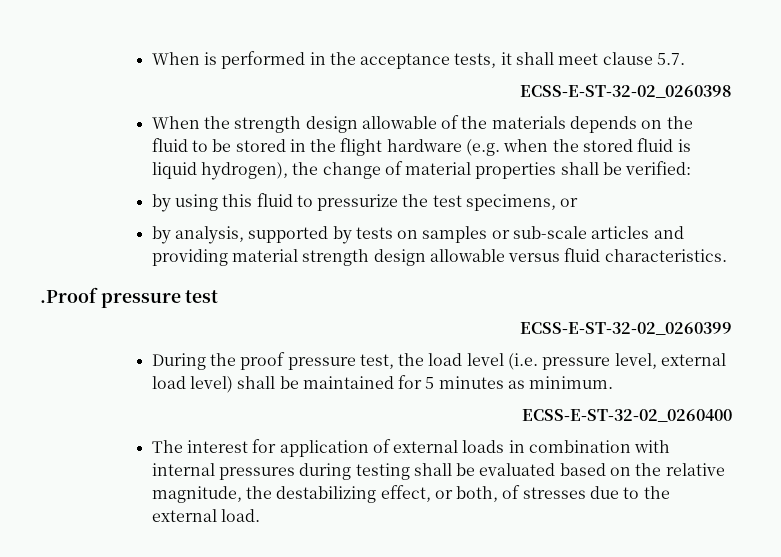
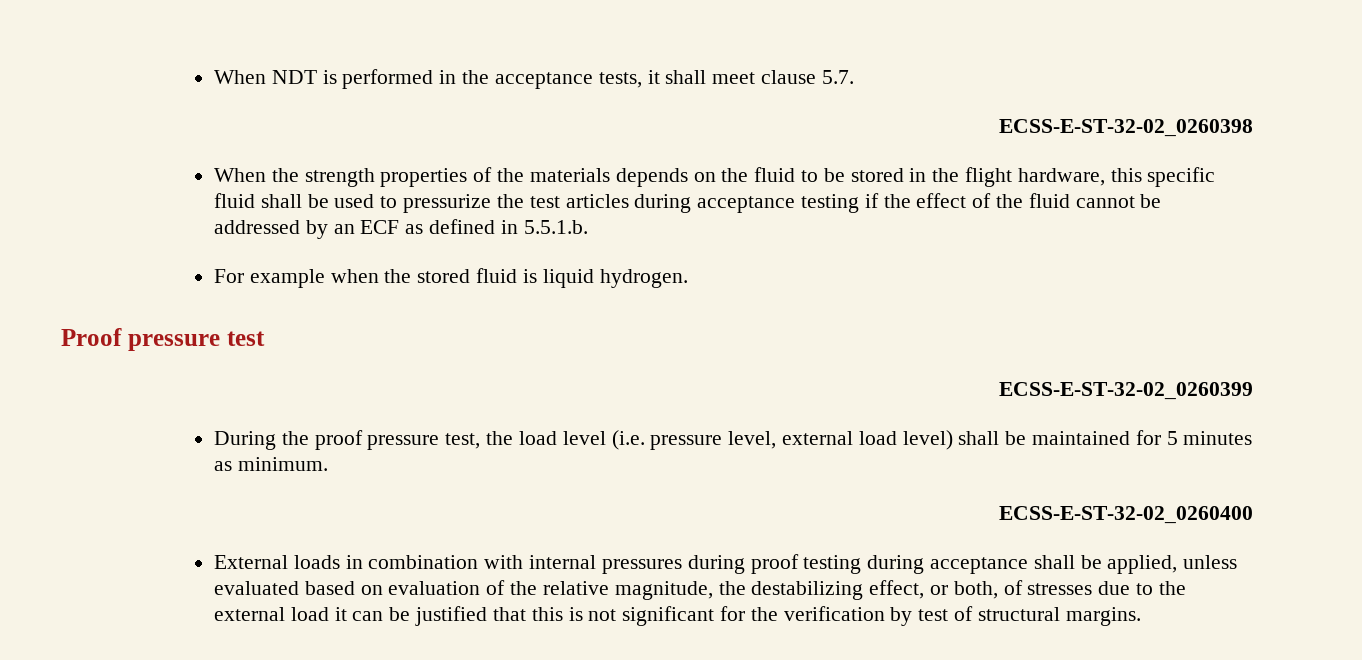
- When is performed in the acceptance tests, it shall meet clause 5.7.
+ When NDT is performed in the acceptance tests, it shall meet clause 5.7.
- When the strength design allowable of the materials depends on the fluid to be stored in the flight hardware (e.g. when the stored fluid is liquid hydrogen), the change of material properties shall be verified:
- by using this fluid to pressurize the test specimens, or
- by analysis, supported by tests on samples or sub-scale articles and providing material strength design allowable versus fluid characteristics.
- .Proof pressure test
+ When the strength properties of the materials depends on the fluid to be stored in the flight hardware, this specific fluid shall be used to pressurize the test articles during acceptance testing if the effect of the fluid cannot be addressed by an ECF as defined in 5.5.1.b.
+ For example when the stored fluid is liquid hydrogen.
+ Proof pressure test
- The interest for application of external loads in combination with internal pressures during testing shall be evaluated based on the relative magnitude, the destabilizing effect, or both, of stresses due to the external load.
+ External loads in combination with internal pressures during proof testing during acceptance shall be applied, unless evaluated based on evaluation of the relative magnitude, the destabilizing effect, or both, of stresses due to the external load it can be justified that this is not significant for the verification by test of structural margins.

